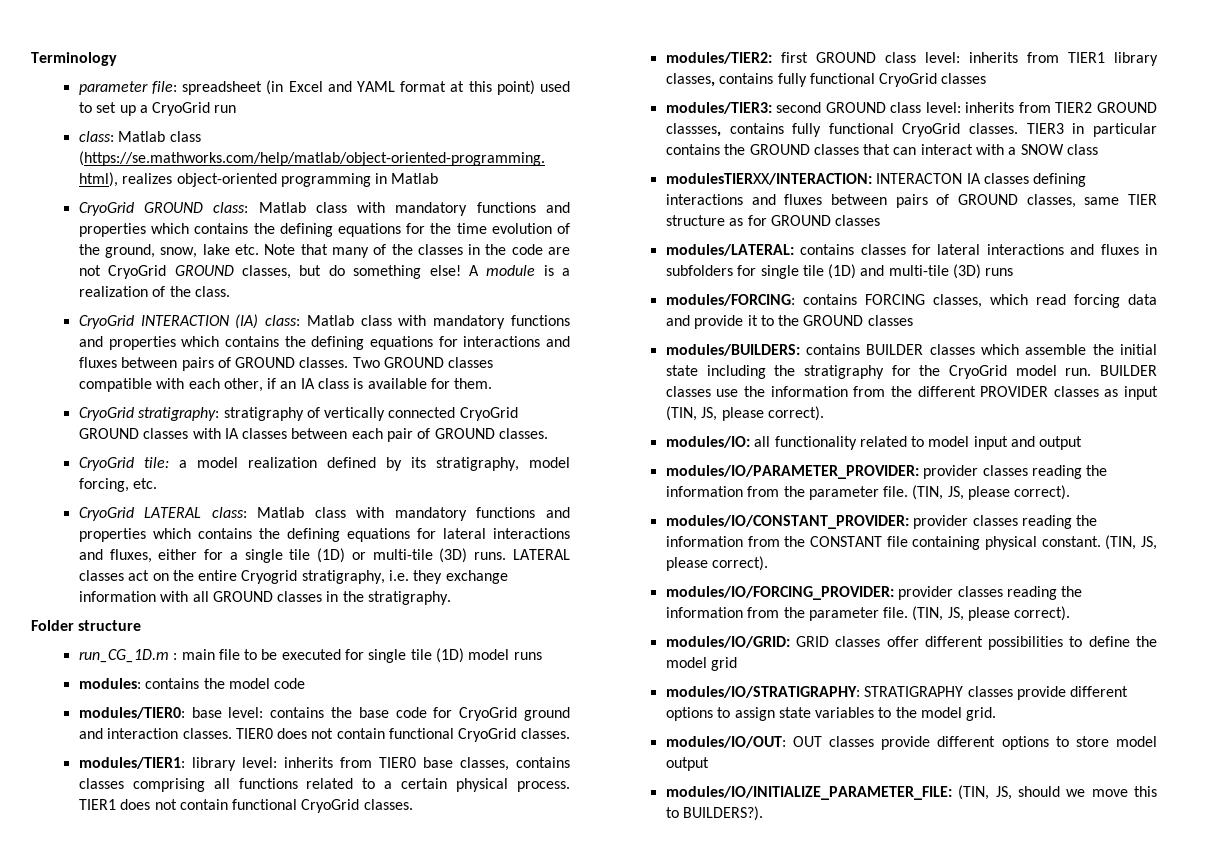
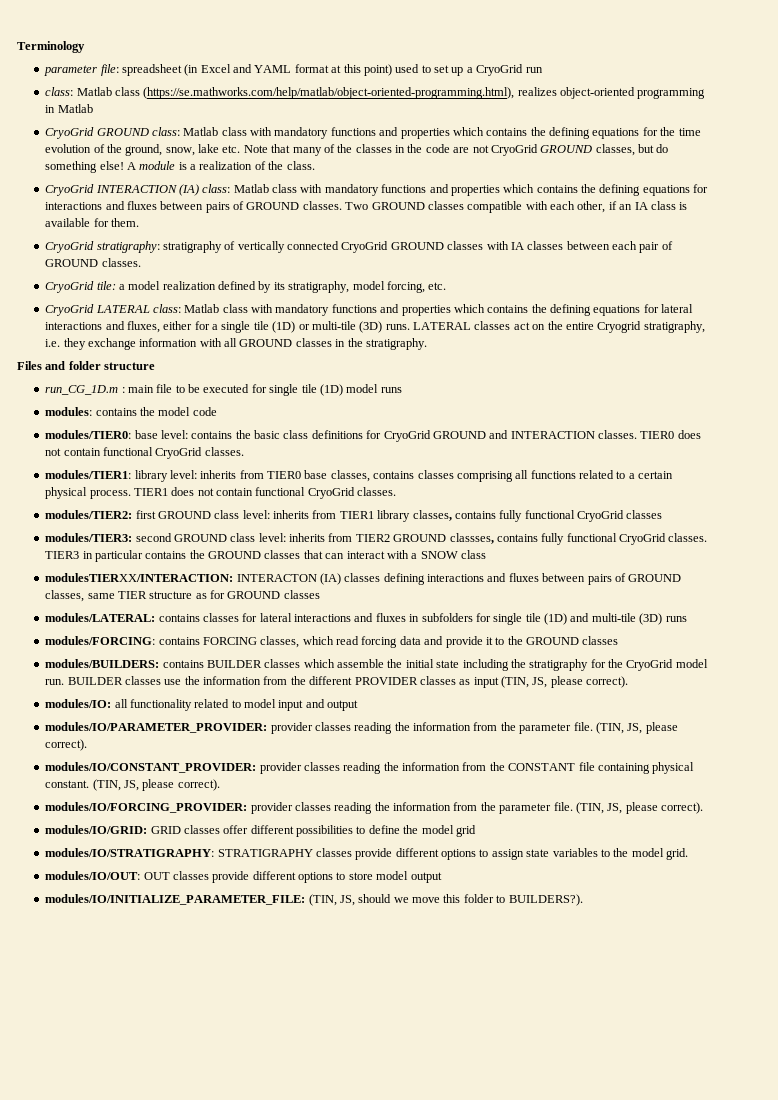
- Folder structure
+ Files and folder structure
- modules/TIER0: base level: contains the base code for CryoGrid ground and interaction classes.
+ modules/TIER0: base level: contains the basic class definitions for CryoGrid GROUND and INTERACTION classes.
- modulesTIERXX/INTERACTION: INTERACTON IA classes defining interactions and fluxes between pairs of GROUND classes, same TIER structure as for GROUND classes
+ modulesTIERXX/INTERACTION: INTERACTON (IA) classes defining interactions and fluxes between pairs of GROUND classes, same TIER structure as for GROUND classes
- modules/IO/INITIALIZE_PARAMETER_FILE: (TIN, JS, should we move this to BUILDERS?).
+ modules/IO/INITIALIZE_PARAMETER_FILE: (TIN, JS, should we move this folder to BUILDERS?).

